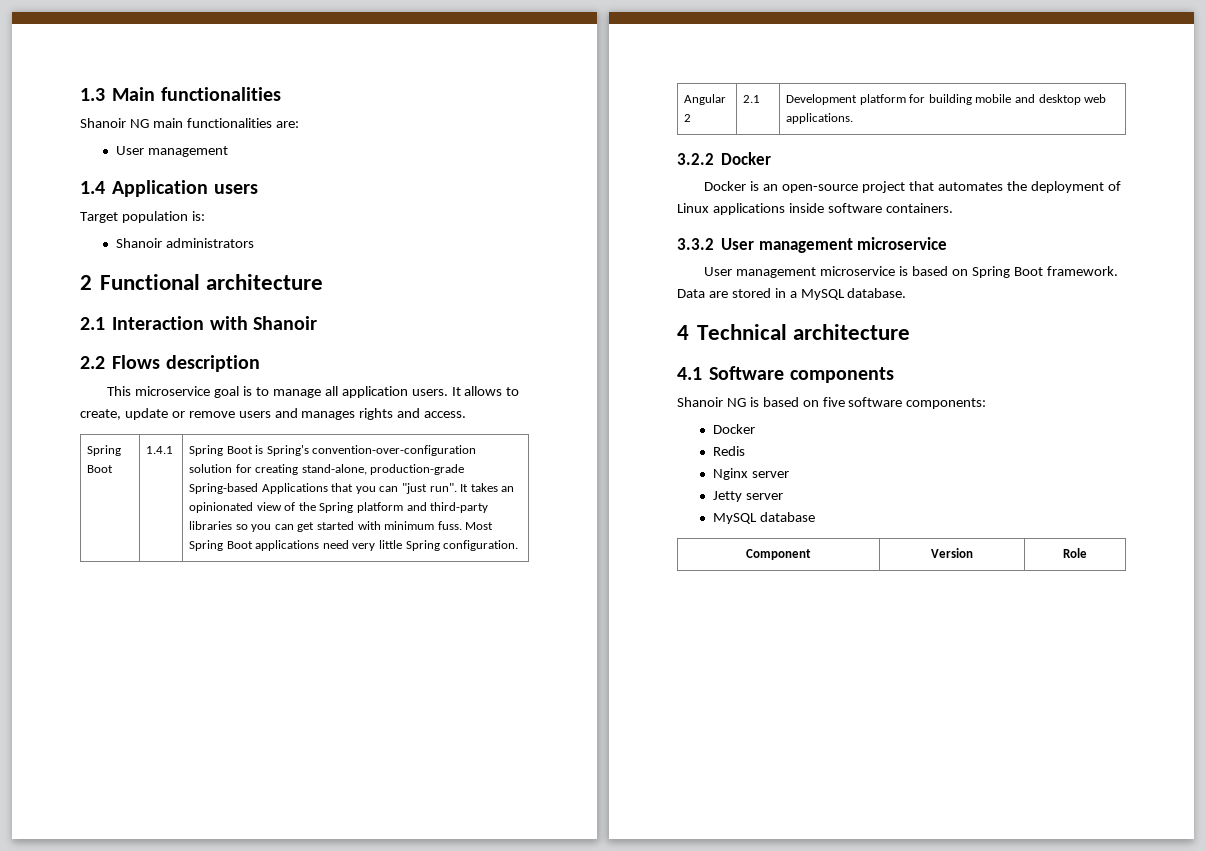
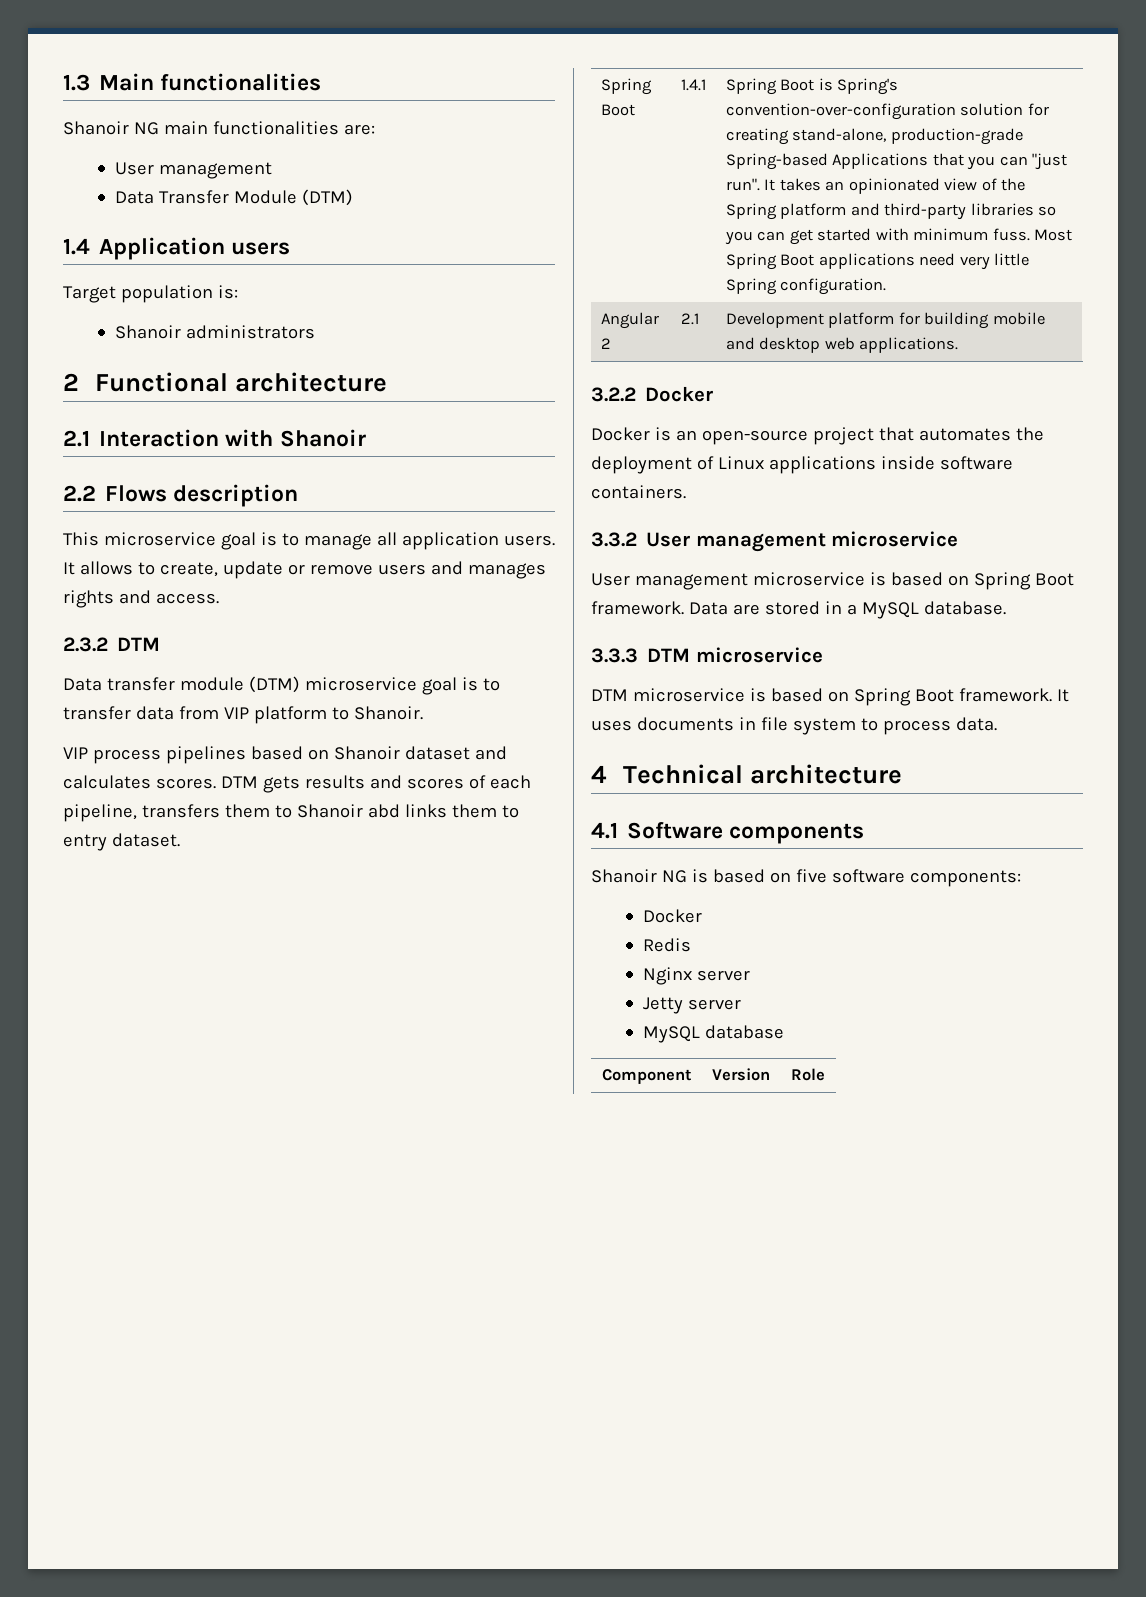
+ Data Transfer Module (DTM)
+ 2.3.2 DTM
+ Data transfer module (DTM) microservice goal is to transfer data from VIP platform to Shanoir.
+ VIP process pipelines based on Shanoir dataset and calculates scores. DTM gets results and scores of each pipeline, transfers them to Shanoir abd links them to entry dataset.
+ 3.3.3 DTM microservice
+ DTM microservice is based on Spring Boot framework. It uses documents in file system to process data.

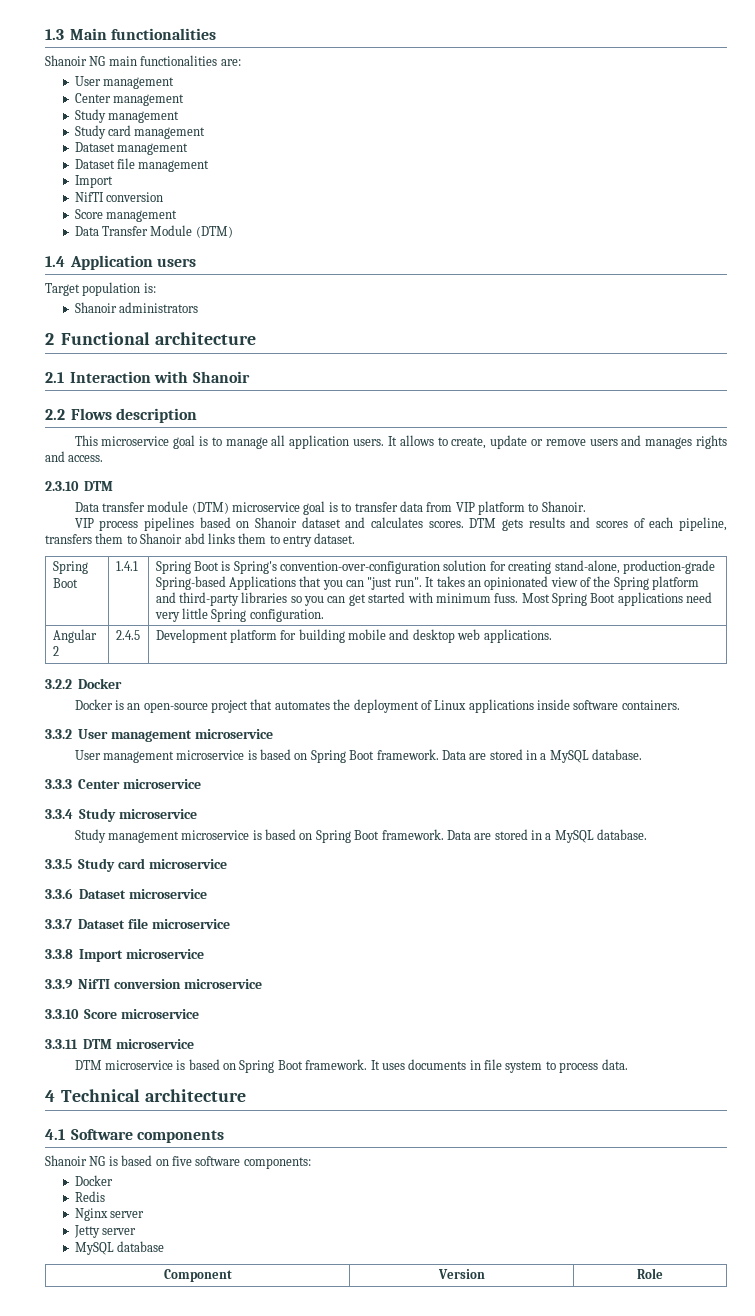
+ Center management
+ Study management
+ Study card management
+ Dataset management
+ Dataset file management
+ Import
+ NifTI conversion
+ Score management
- 2.3.2 DTM
+ 2.3.10 DTM
- Angular 2 | 2.1 | Development platform for building mobile and desktop web applications.
+ Angular 2 | 2.4.5 | Development platform for building mobile and desktop web applications.
- 3.3.3 DTM microservice
+ 3.3.3 Center microservice
+ 3.3.4 Study microservice
+ Study management microservice is based on Spring Boot framework. Data are stored in a MySQL database.
+ 3.3.5 Study card microservice
+ 3.3.6 Dataset microservice
+ 3.3.7 Dataset file microservice
+ 3.3.8 Import microservice
+ 3.3.9 NifTI conversion microservice
+ 3.3.10 Score microservice
+ 3.3.11 DTM microservice

